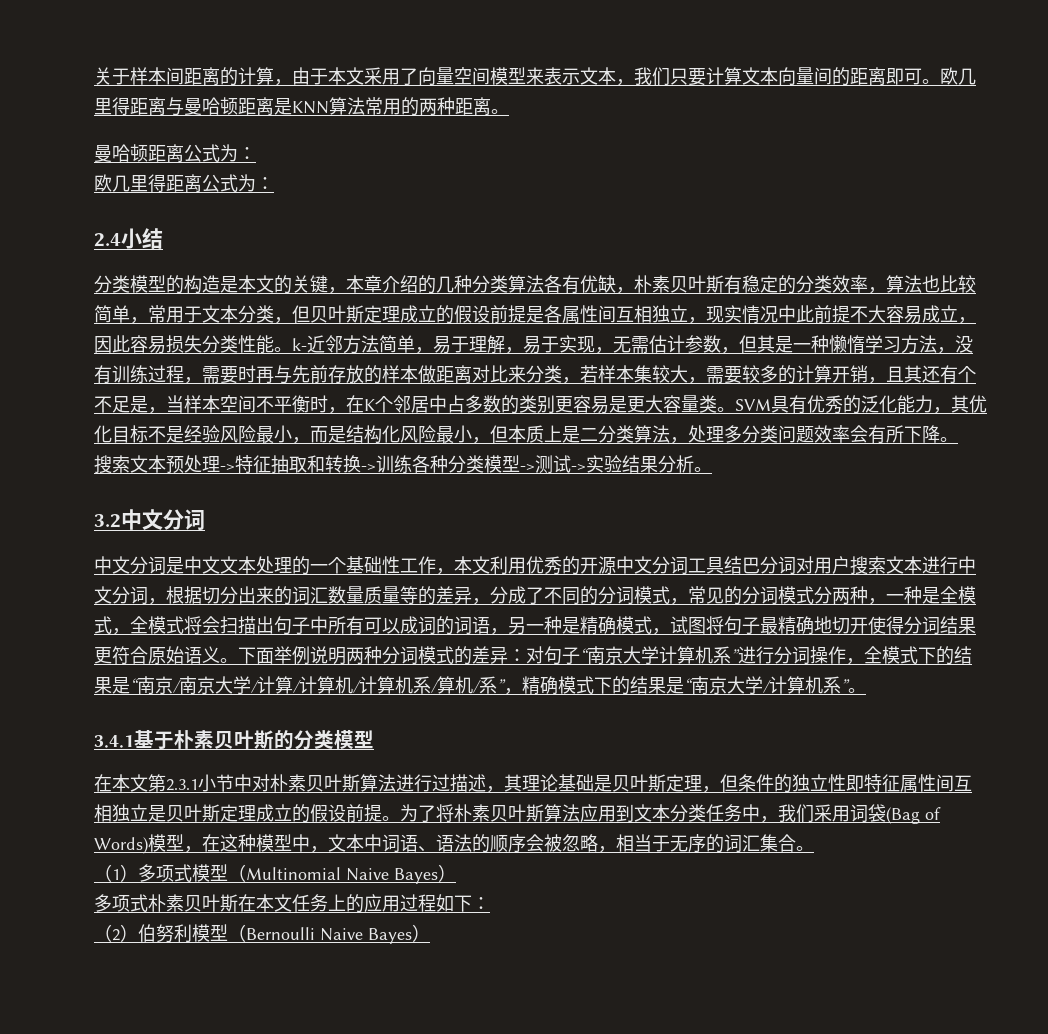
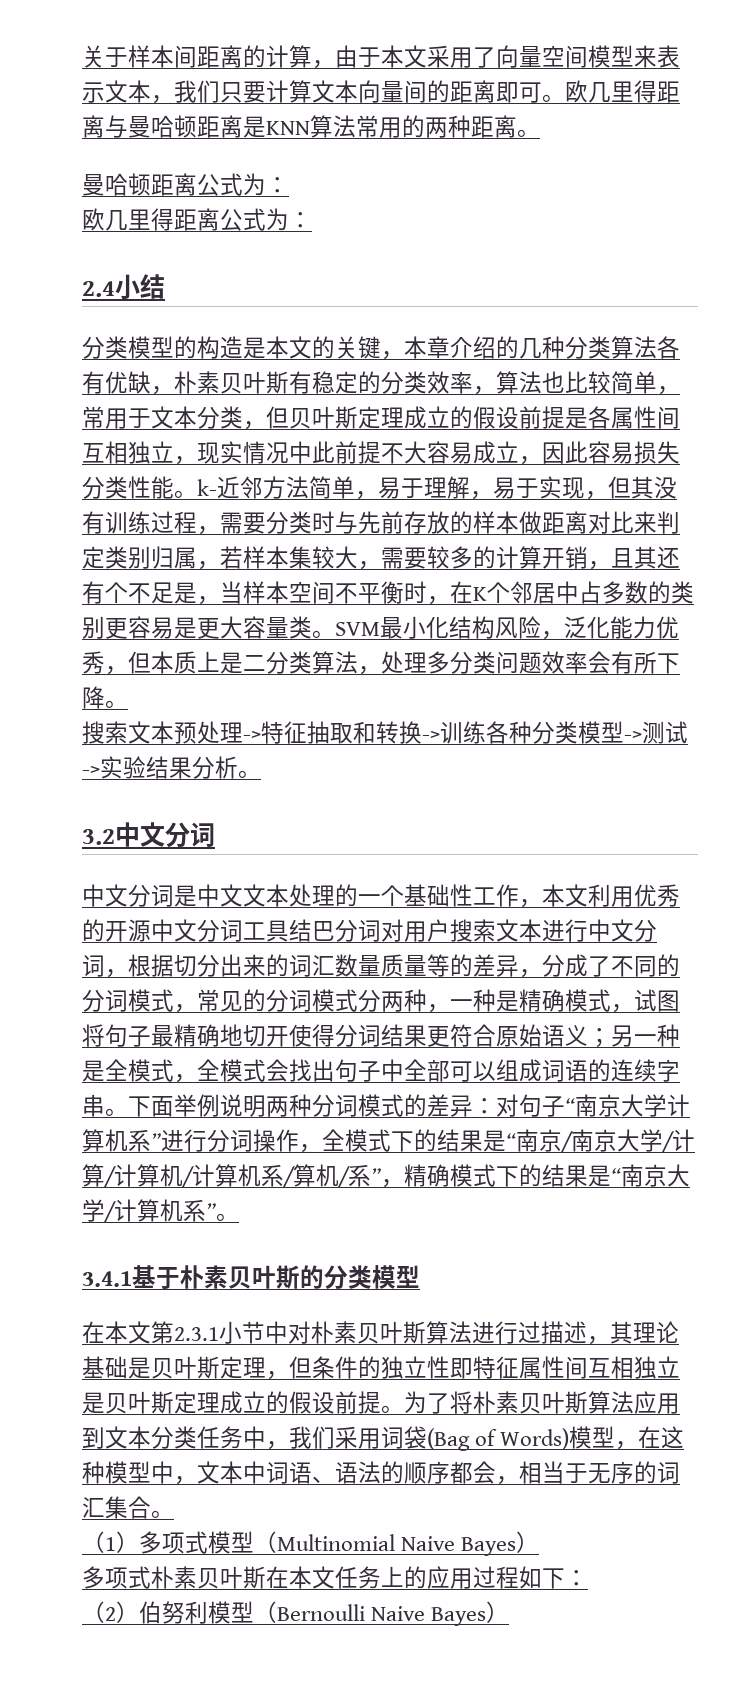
- 分类模型的构造是本文的关键，本章介绍的几种分类算法各有优缺，朴素贝叶斯有稳定的分类效率，算法也比较简单，常用于文本分类，但贝叶斯定理成立的假设前提是各属性间互相独立，现实情况中此前提不大容易成立，因此容易损失分类性能。k-近邻方法简单，易于理解，易于实现，无需估计参数，但其是一种懒惰学习方法，没有训练过程，需要时再与先前存放的样本做距离对比来分类，若样本集较大，需要较多的计算开销，且其还有个不足是，当样本空间不平衡时，在K个邻居中占多数的类别更容易是更大容量类。
+ 分类模型的构造是本文的关键，本章介绍的几种分类算法各有优缺，朴素贝叶斯有稳定的分类效率，算法也比较简单，常用于文本分类，但贝叶斯定理成立的假设前提是各属性间互相独立，现实情况中此前提不大容易成立，因此容易损失分类性能。k-近邻方法简单，易于理解，易于实现，但其没有训练过程，需要分类时与先前存放的样本做距离对比来判定类别归属，若样本集较大，需要较多的计算开销，且其还有个不足是，当样本空间不平衡时，在K个邻居中占多数的类别更容易是更大容量类。
- SVM具有优秀的泛化能力，其优化目标不是经验风险最小，而是结构化风险最小，但本质上是二分类算法，处理多分类问题效率会有所下降。
+ SVM最小化结构风险，泛化能力优秀，但本质上是二分类算法，处理多分类问题效率会有所下降。
- 中文分词是中文文本处理的一个基础性工作，本文利用优秀的开源中文分词工具结巴分词对用户搜索文本进行中文分词，根据切分出来的词汇数量质量等的差异，分成了不同的分词模式，常见的分词模式分两种，一种是全模式，全模式将会扫描出句子中所有可以成词的词语，另一种是精确模式，试图将句子最精确地切开使得分词结果更符合原始语义。
+ 中文分词是中文文本处理的一个基础性工作，本文利用优秀的开源中文分词工具结巴分词对用户搜索文本进行中文分词，根据切分出来的词汇数量质量等的差异，分成了不同的分词模式，常见的分词模式分两种，一种是精确模式，试图将句子最精确地切开使得分词结果更符合原始语义；另一种是全模式，全模式会找出句子中全部可以组成词语的连续字串。
- 为了将朴素贝叶斯算法应用到文本分类任务中，我们采用词袋(Bag of Words)模型，在这种模型中，文本中词语、语法的顺序会被忽略，相当于无序的词汇集合。
+ 为了将朴素贝叶斯算法应用到文本分类任务中，我们采用词袋(Bag of Words)模型，在这种模型中，文本中词语、语法的顺序都会，相当于无序的词汇集合。

